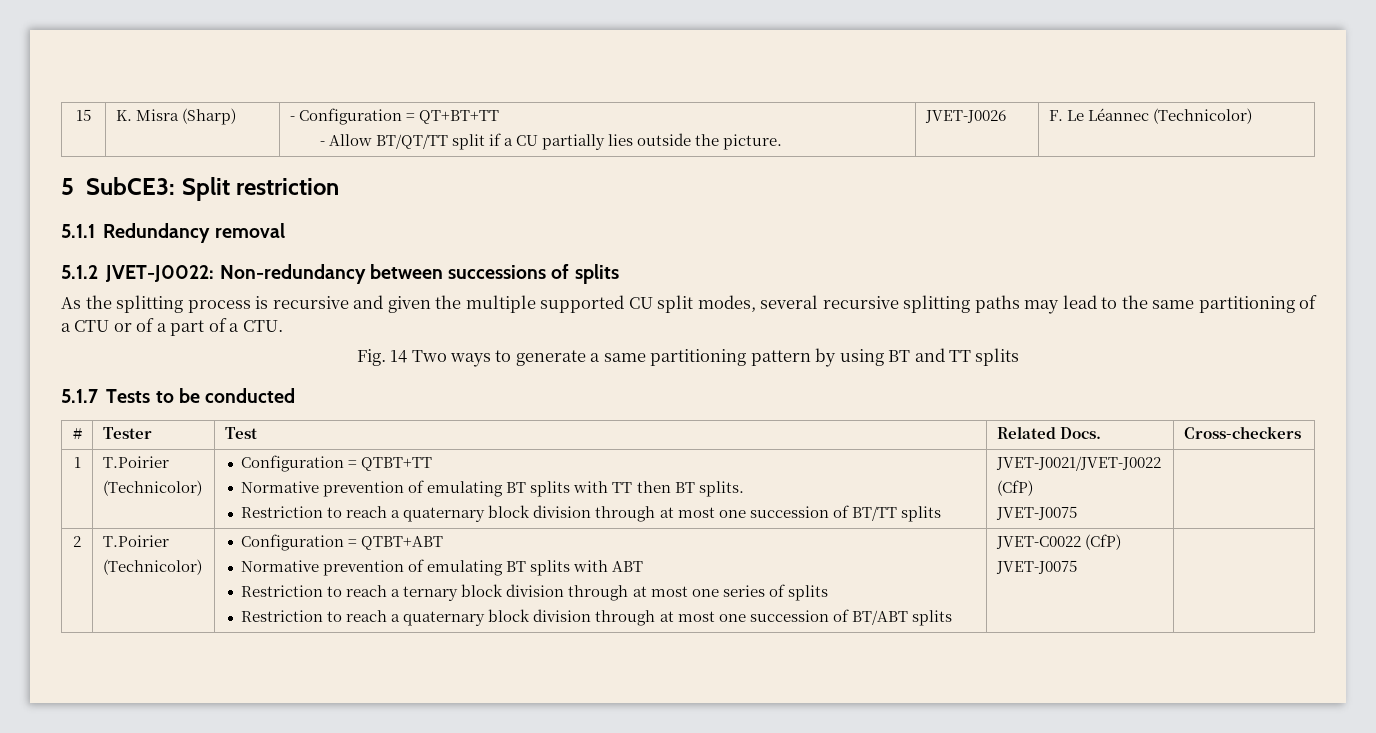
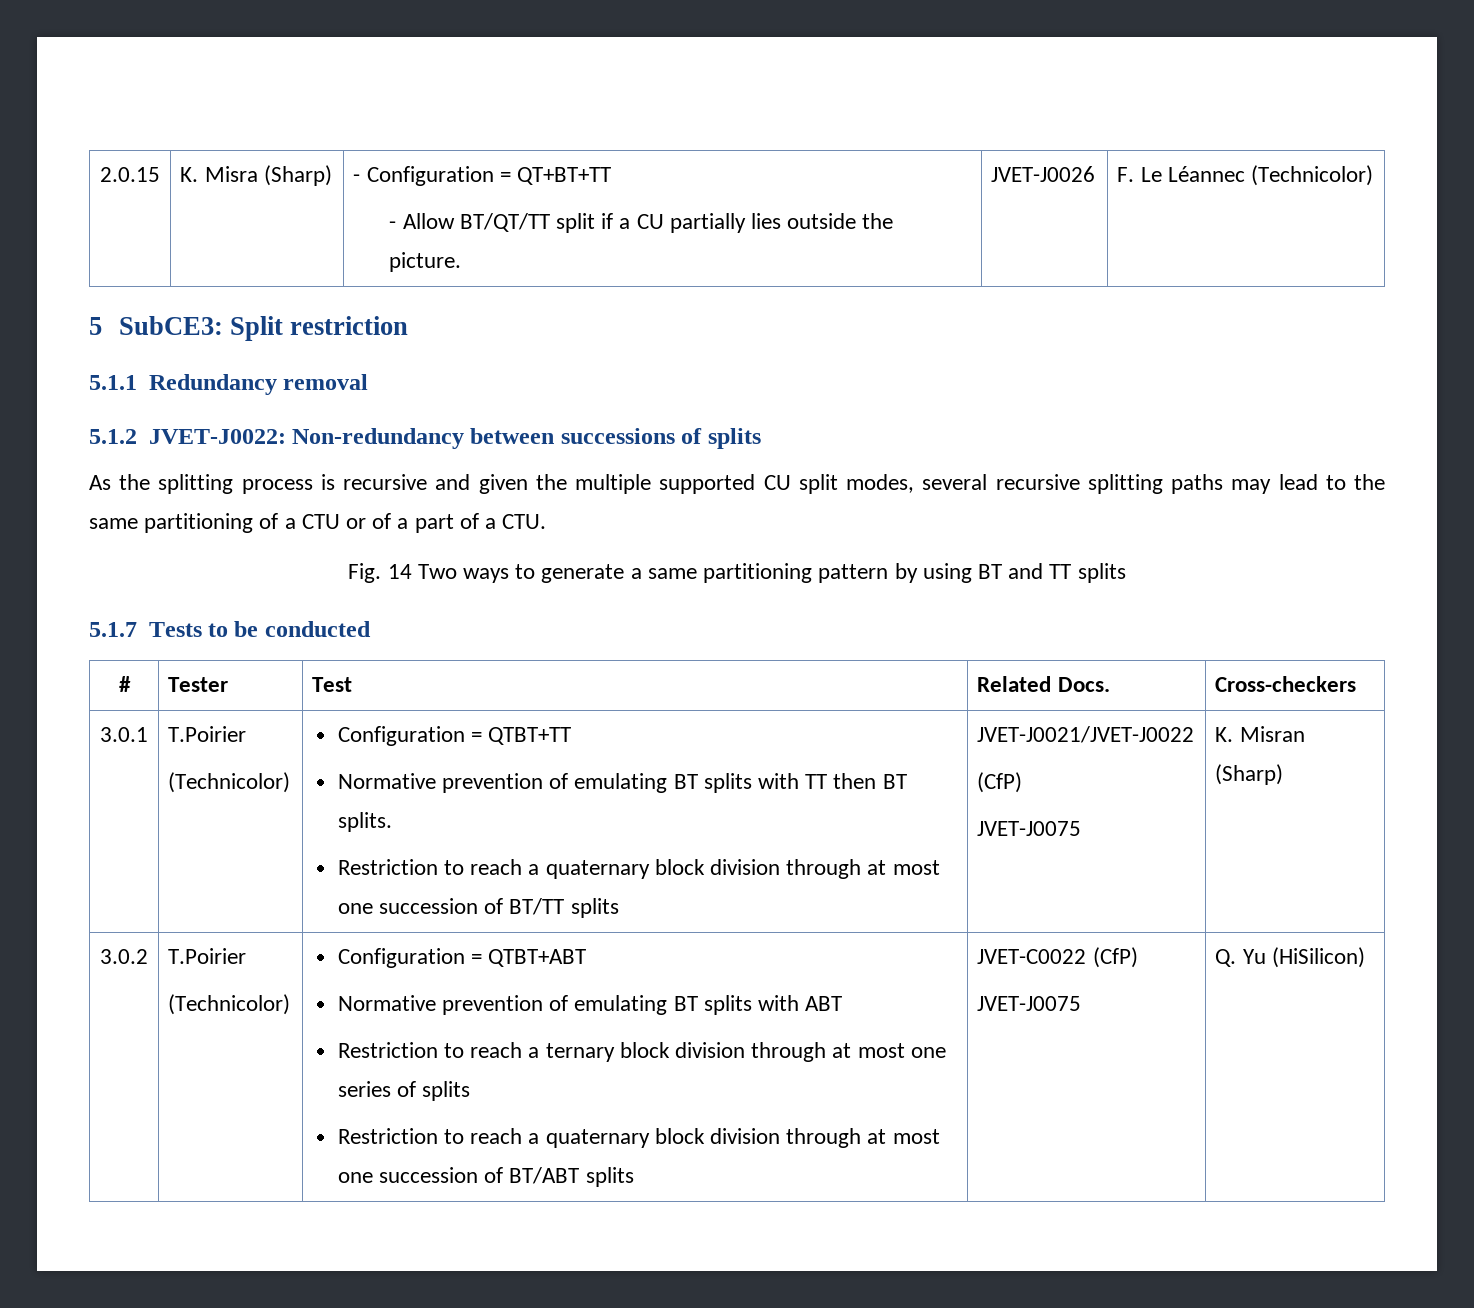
- 15 | K. Misra (Sharp) | - Configuration = QT+BT+TT
+ 2.0.15 | K. Misra (Sharp) | - Configuration = QT+BT+TT
- 1 | T.Poirier
+ 3.0.1 | T.Poirier
  (Technicolor) | Configuration = QTBT+TT
  Normative prevention of emulating BT splits with TT then BT splits.
  Restriction to reach a quaternary block division through at most one succession of BT/TT splits | JVET-J0021/JVET-J0022
  (CfP)
- JVET-J0075 |
- 2
+ JVET-J0075 | K. Misran (Sharp)
+ 3.0.2
+ Q. Yu (HiSilicon)

